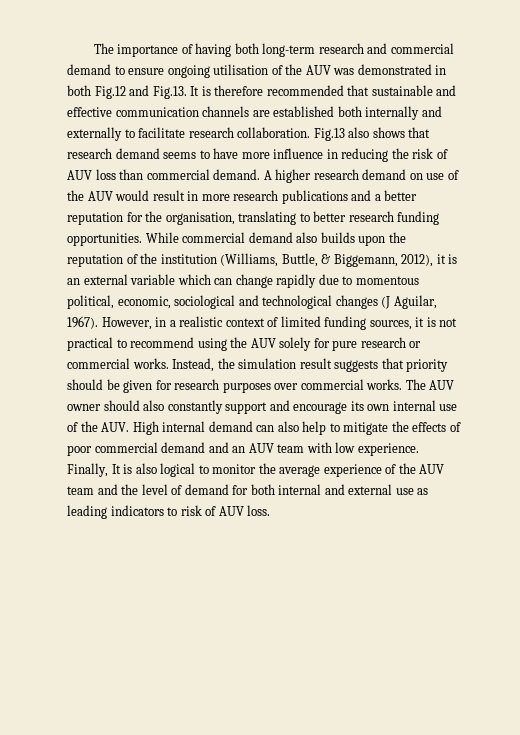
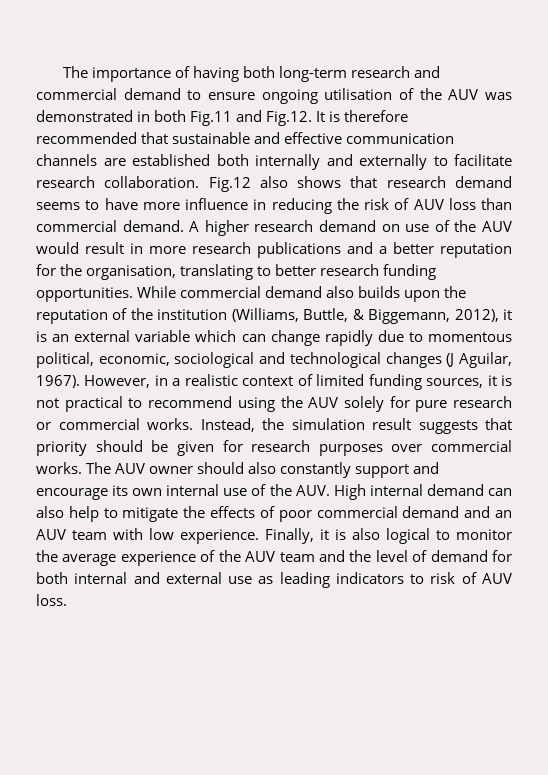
- The importance of having both long-term research and commercial demand to ensure ongoing utilisation of the AUV was demonstrated in both Fig.12 and Fig.13. It is therefore recommended that sustainable and effective communication channels are established both internally and externally to facilitate research collaboration.
+ The importance of having both long-term research and commercial demand to ensure ongoing utilisation of the AUV was demonstrated in both Fig.11 and Fig.12. It is therefore recommended that sustainable and effective communication channels are established both internally and externally to facilitate research collaboration.
- Fig.13 also shows that research demand seems to have more influence in reducing the risk of AUV loss than commercial demand.
+ Fig.12 also shows that research demand seems to have more influence in reducing the risk of AUV loss than commercial demand.
- Finally, It is also logical to monitor the average experience of the AUV team and the level of demand for both internal and external use as leading indicators to risk of AUV loss.
+ Finally, it is also logical to monitor the average experience of the AUV team and the level of demand for both internal and external use as leading indicators to risk of AUV loss.

